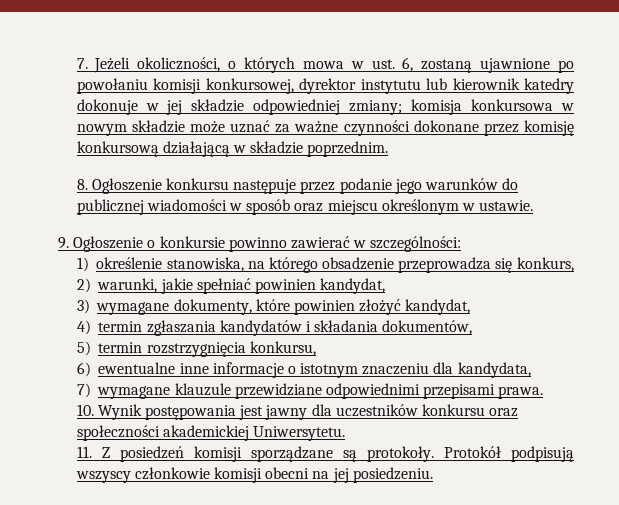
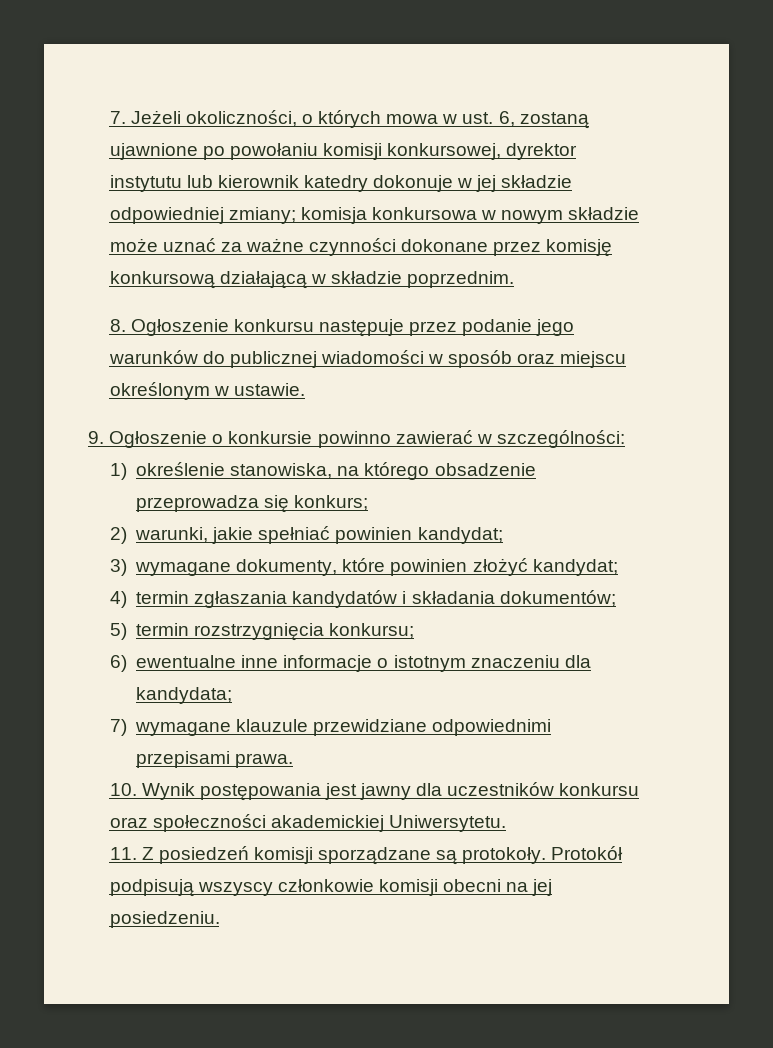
- 1) określenie stanowiska, na którego obsadzenie przeprowadza się konkurs,
+ 1) określenie stanowiska, na którego obsadzenie przeprowadza się konkurs;
- 2) warunki, jakie spełniać powinien kandydat,
+ 2) warunki, jakie spełniać powinien kandydat;
- 3) wymagane dokumenty, które powinien złożyć kandydat,
+ 3) wymagane dokumenty, które powinien złożyć kandydat;
- 4) termin zgłaszania kandydatów i składania dokumentów,
+ 4) termin zgłaszania kandydatów i składania dokumentów;
- 5) termin rozstrzygnięcia konkursu,
+ 5) termin rozstrzygnięcia konkursu;
- 6) ewentualne inne informacje o istotnym znaczeniu dla kandydata,
+ 6) ewentualne inne informacje o istotnym znaczeniu dla kandydata;

